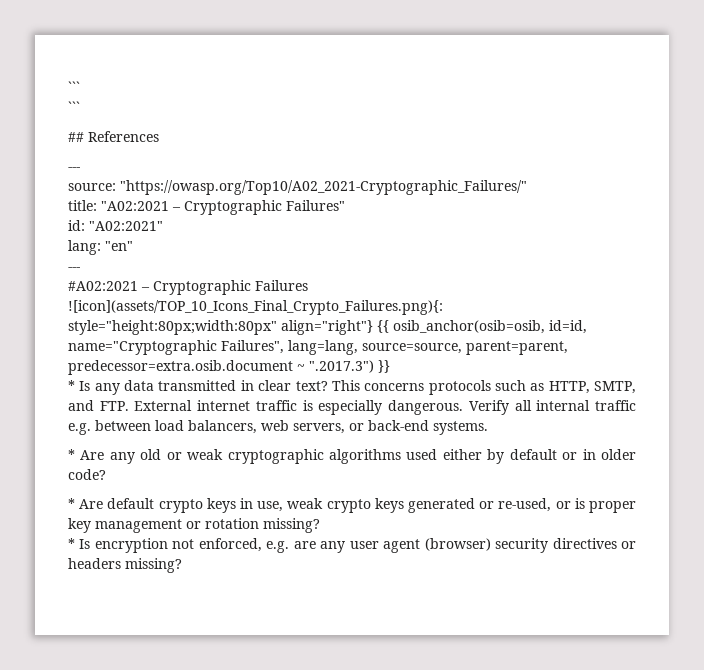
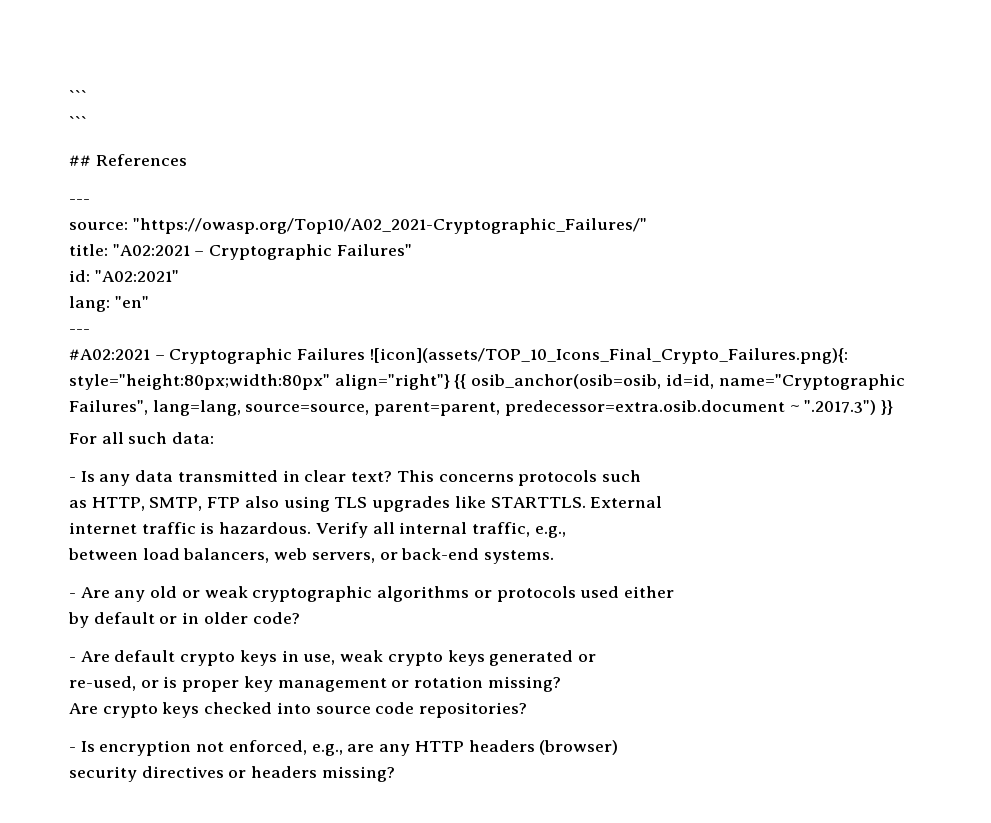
- * Is any data transmitted in clear text?
+ For all such data:
+ - Is any data transmitted in clear text?
- This concerns protocols such as HTTP, SMTP, and FTP. External internet traffic is especially dangerous.
+ This concerns protocols such
+ as HTTP, SMTP, FTP also using TLS upgrades like STARTTLS. External
+ internet traffic is hazardous.
- Verify all internal traffic e.g. between load balancers, web servers, or back-end systems.
+ Verify all internal traffic, e.g.,
+ between load balancers, web servers, or back-end systems.
- * Are any old or weak cryptographic algorithms used either by default or in older code?
+ - Are any old or weak cryptographic algorithms or protocols used either
+ by default or in older code?
- * Are default crypto keys in use, weak crypto keys generated or re-used, or is proper key management or rotation missing?
+ - Are default crypto keys in use, weak crypto keys generated or
+ re-used, or is proper key management or rotation missing?
- * Is encryption not enforced, e.g. are any user agent (browser) security directives or headers missing?
+ Are crypto keys checked into source code repositories?
+ - Is encryption not enforced, e.g., are any HTTP headers (browser)
+ security directives or headers missing?

